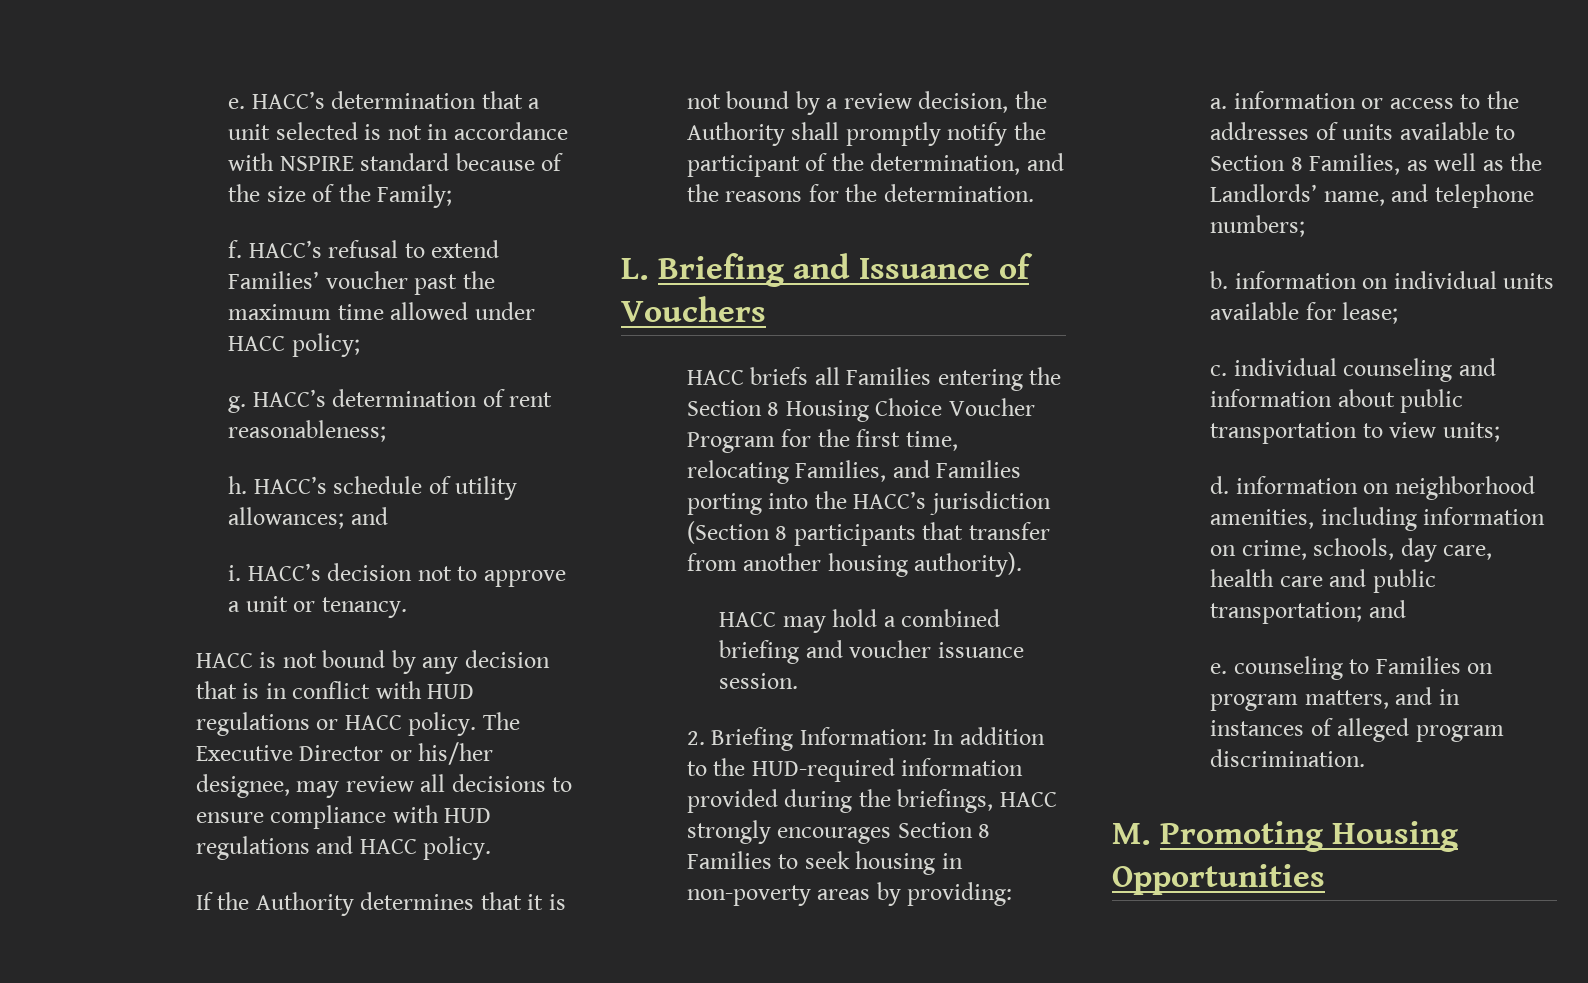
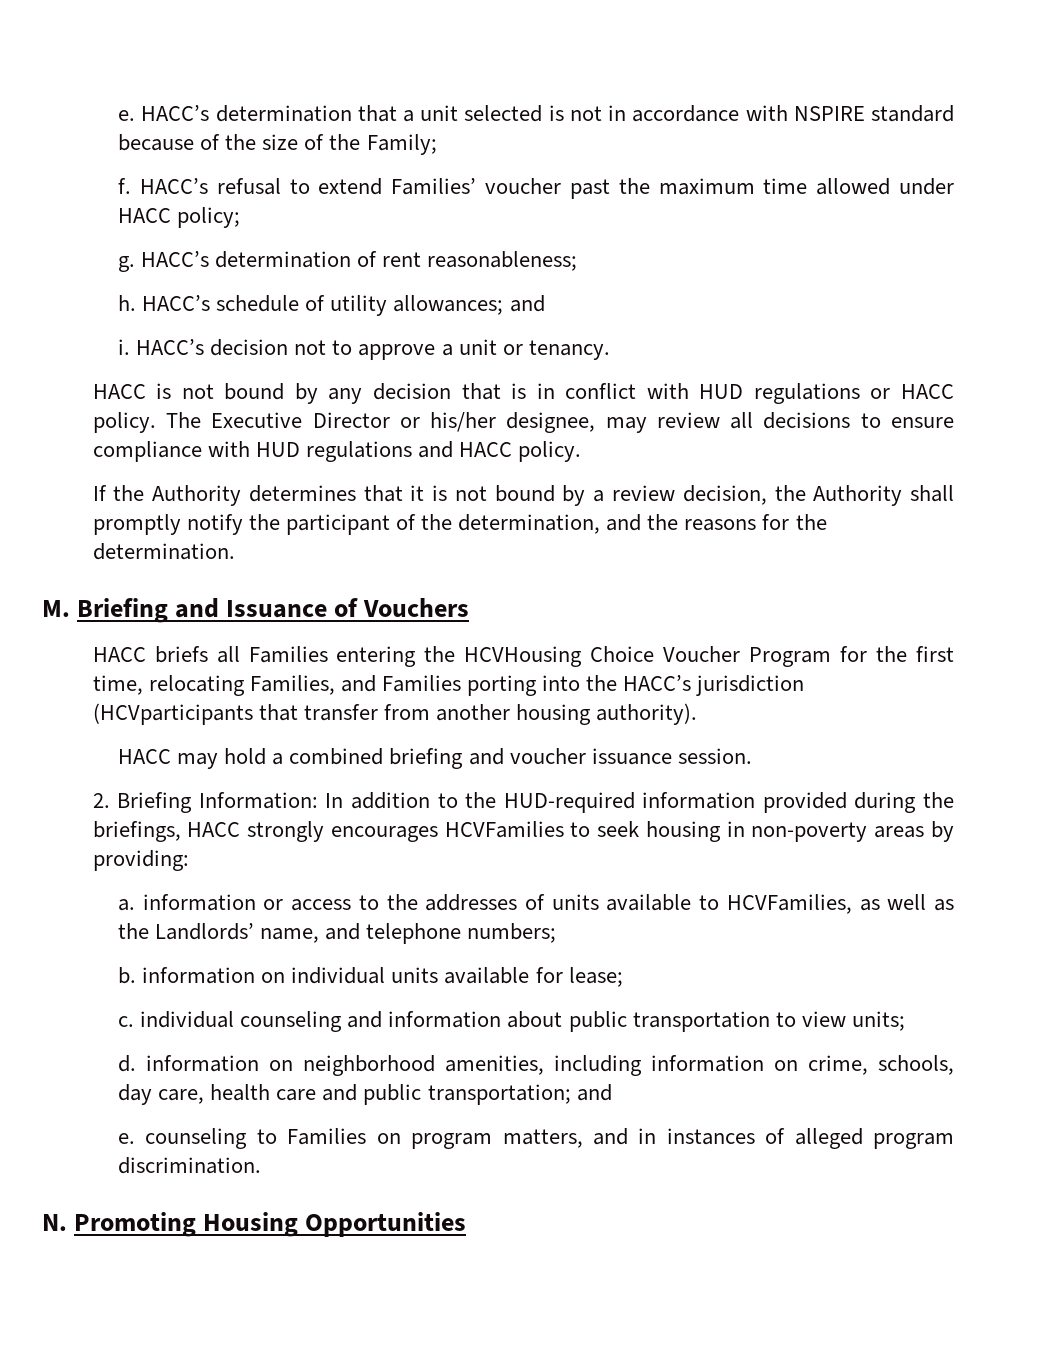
- L. Briefing and Issuance of Vouchers
+ M. Briefing and Issuance of Vouchers
- HACC briefs all Families entering the Section 8 Housing Choice Voucher Program for the first time, relocating Families, and Families porting into the HACC’s jurisdiction (Section 8 participants that transfer from another housing authority).
+ HACC briefs all Families entering the HCVHousing Choice Voucher Program for the first time, relocating Families, and Families porting into the HACC’s jurisdiction (HCVparticipants that transfer from another housing authority).
- 2. Briefing Information: In addition to the HUD-required information provided during the briefings, HACC strongly encourages Section 8 Families to seek housing in non-poverty areas by providing:
+ 2. Briefing Information: In addition to the HUD-required information provided during the briefings, HACC strongly encourages HCVFamilies to seek housing in non-poverty areas by providing:
- a. information or access to the addresses of units available to Section 8 Families, as well as the Landlords’ name, and telephone numbers;
+ a. information or access to the addresses of units available to HCVFamilies, as well as the Landlords’ name, and telephone numbers;
- M. Promoting Housing Opportunities
+ N. Promoting Housing Opportunities

